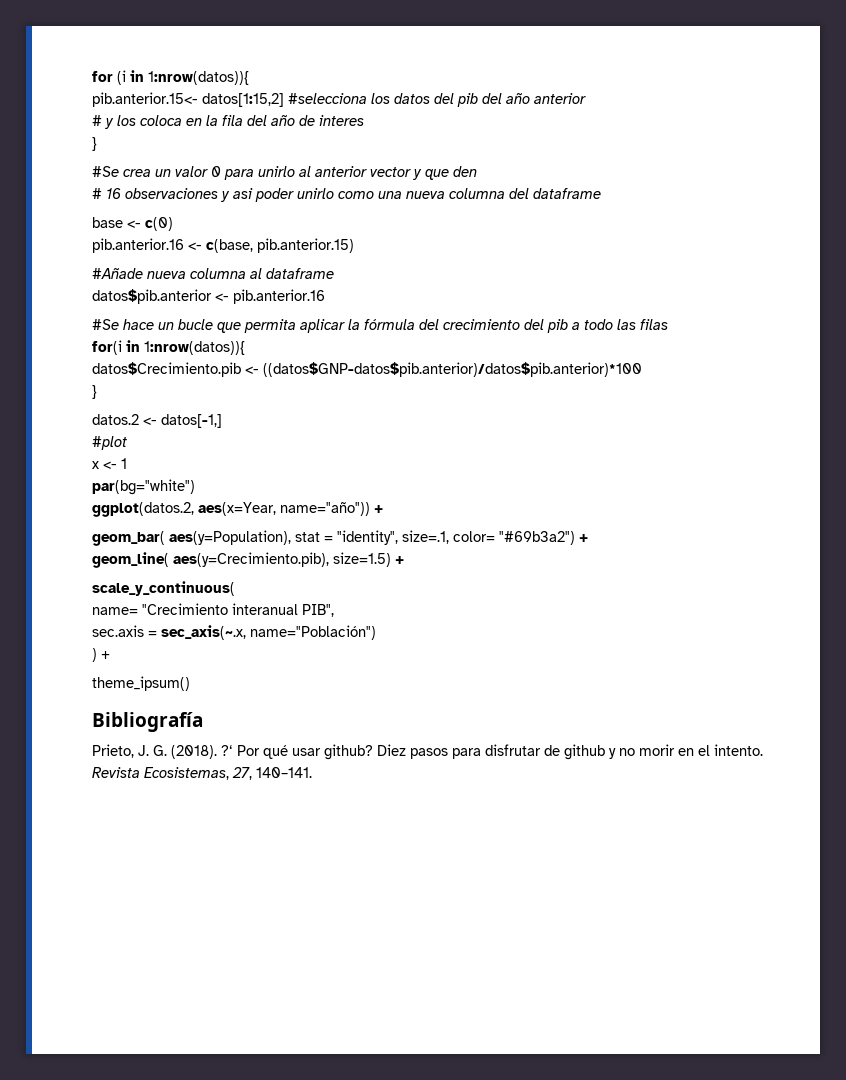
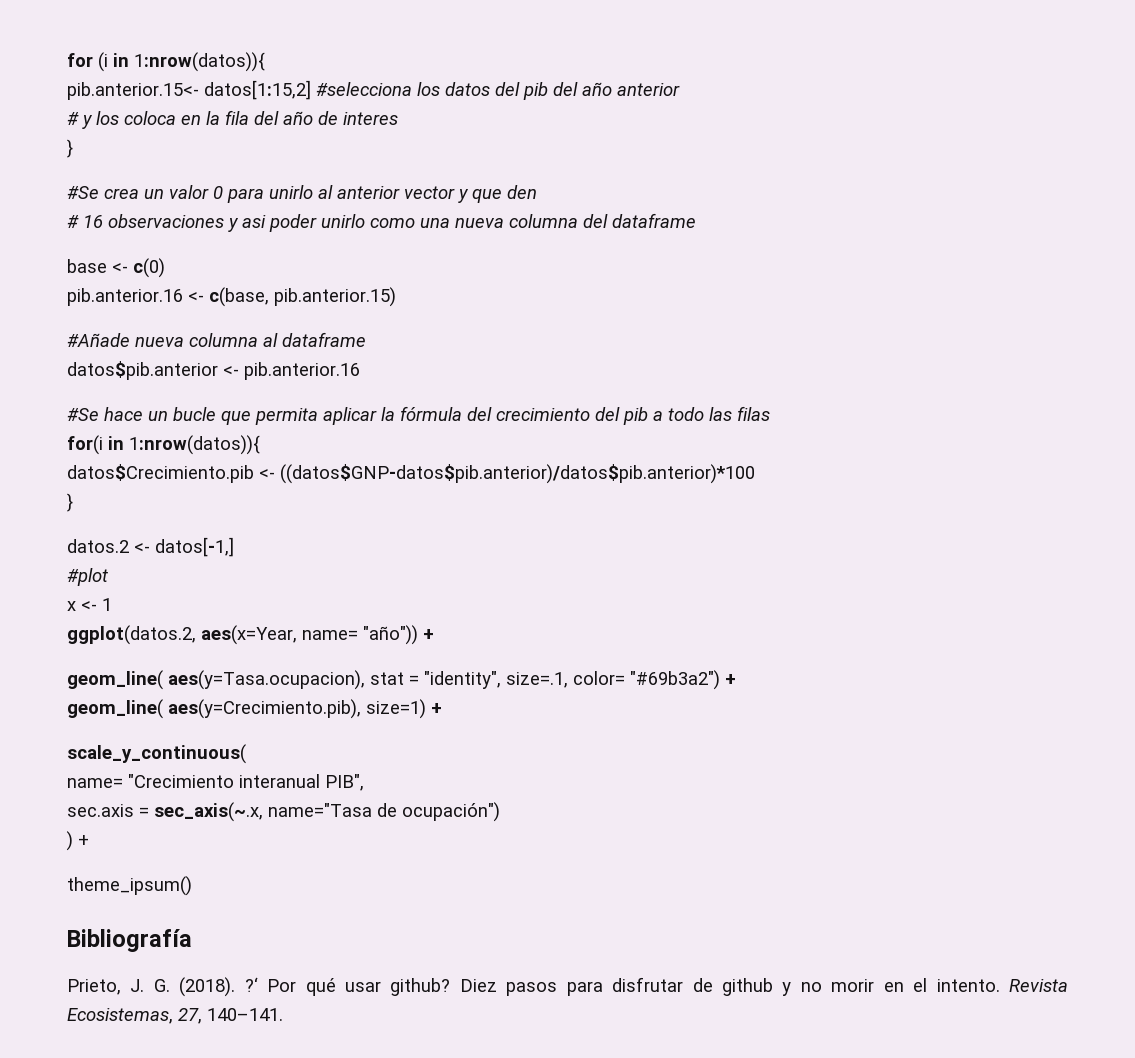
- par(bg="white")
- ggplot(datos.2, aes(x=Year, name="año")) +
- geom_bar( aes(y=Population), stat = "identity", size=.1, color= "#69b3a2") +
+ ggplot(datos.2, aes(x=Year, name= "año")) +
+ geom_line( aes(y=Tasa.ocupacion), stat = "identity", size=.1, color= "#69b3a2") +
- geom_line( aes(y=Crecimiento.pib), size=1.5) +
+ geom_line( aes(y=Crecimiento.pib), size=1) +
- sec.axis = sec_axis(~.x, name="Población")
+ sec.axis = sec_axis(~.x, name="Tasa de ocupación")

